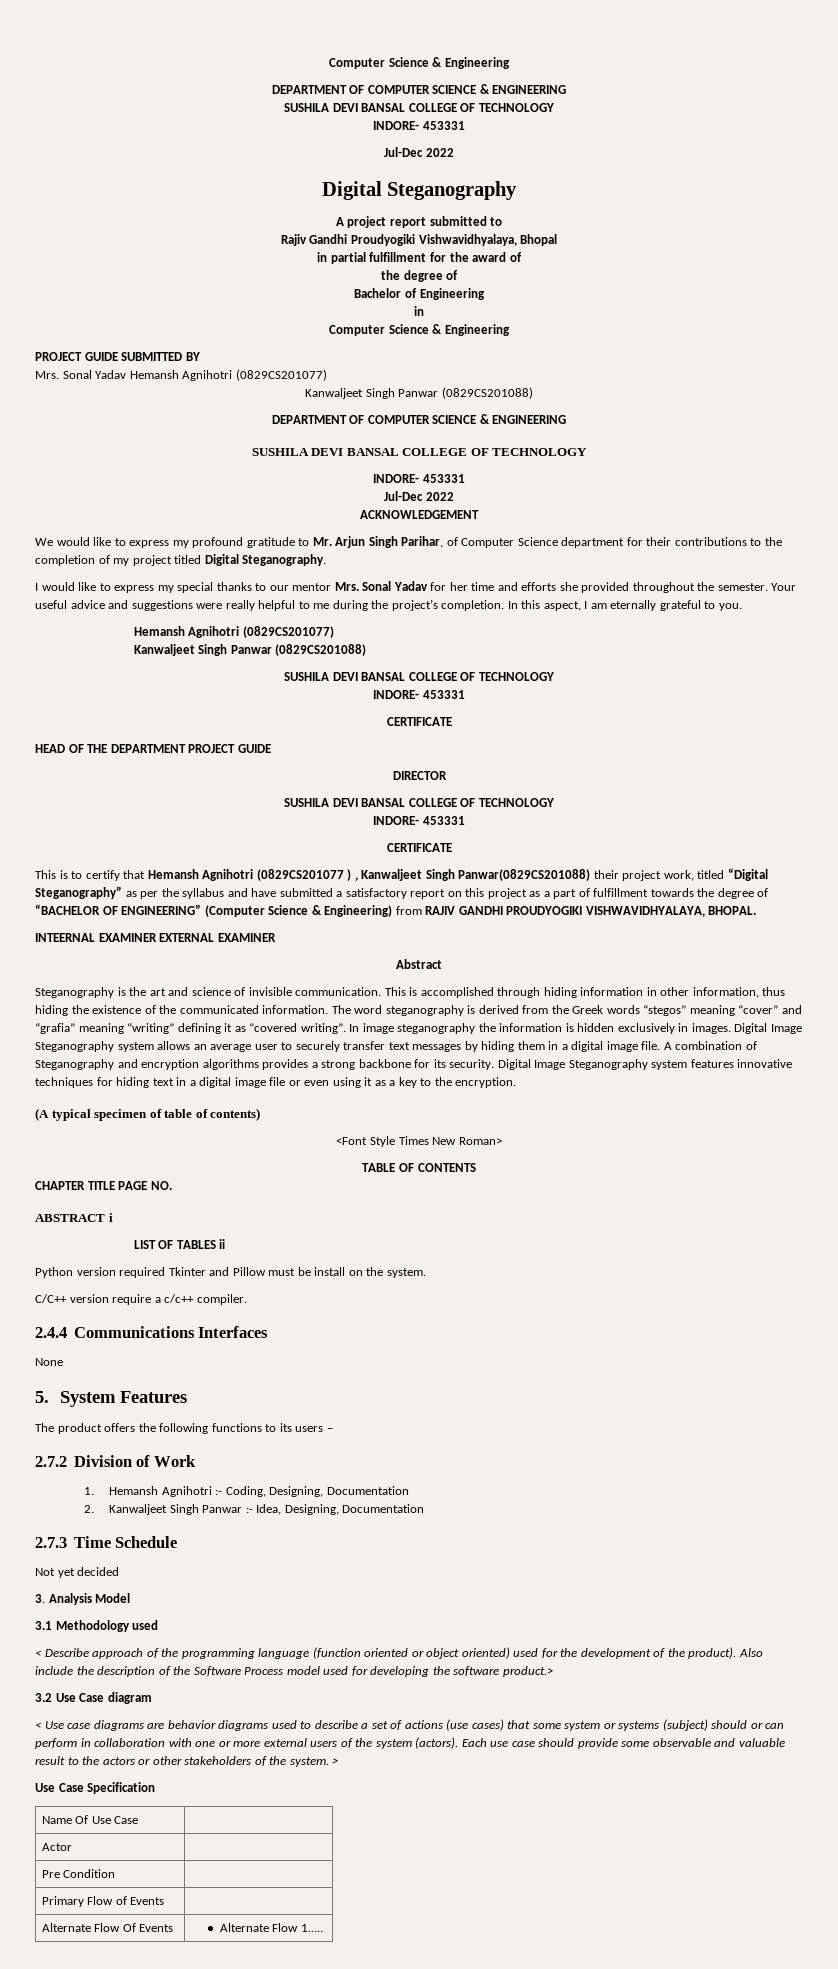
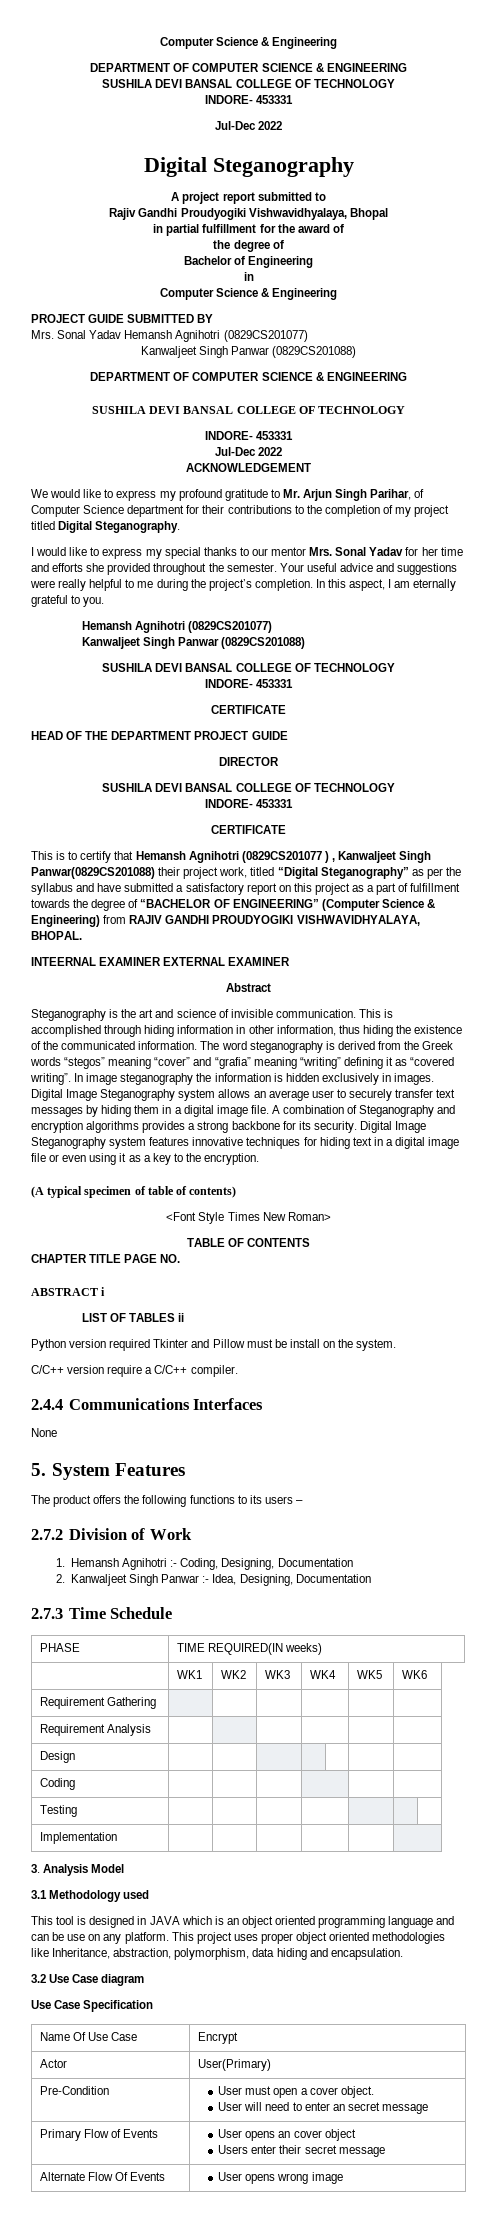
- C/C++ version require a c/c++ compiler.
+ C/C++ version require a C/C++ compiler.
- Not yet decided
+ PHASE | TIME REQUIRED(IN weeks)
+ | WK1 | WK2 | WK3 | WK4 | WK5 | WK6
+ Requirement Gathering | | | | | |
+ Requirement Analysis | | | | | |
+ Design | | | | | | |
+ Coding | | | | | |
+ Testing | | | | | | |
+ Implementation | | | | | |
- < Describe approach of the programming language (function oriented or object oriented) used for the development of the product). Also include the description of the Software Process model used for developing the software product.>
+ This tool is designed in JAVA which is an object oriented programming language and can be use on any platform. This project uses proper object oriented methodologies like Inheritance, abstraction, polymorphism, data hiding and encapsulation.
  3.2 Use Case diagram
- < Use case diagrams are behavior diagrams used to describe a set of actions (use cases) that some system or systems (subject) should or can perform in collaboration with one or more external users of the system (actors). Each use case should provide some observable and valuable result to the actors or other stakeholders of the system. >
- Name Of Use Case |
+ Name Of Use Case | Encrypt
- Actor |
- Pre Condition |
- Primary Flow of Events |
+ Actor | User(Primary)
+ Pre-Condition | User must open a cover object.
+ User will need to enter an secret message
+ Primary Flow of Events | User opens an cover object
+ Users enter their secret message
- Alternate Flow Of Events | Alternate Flow 1…..
+ Alternate Flow Of Events | User opens wrong image

